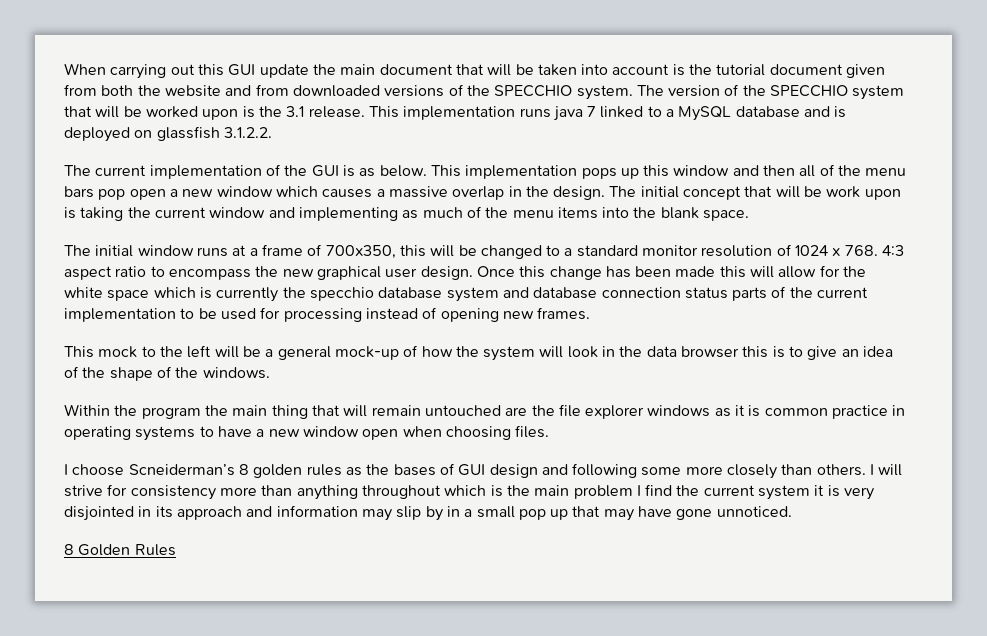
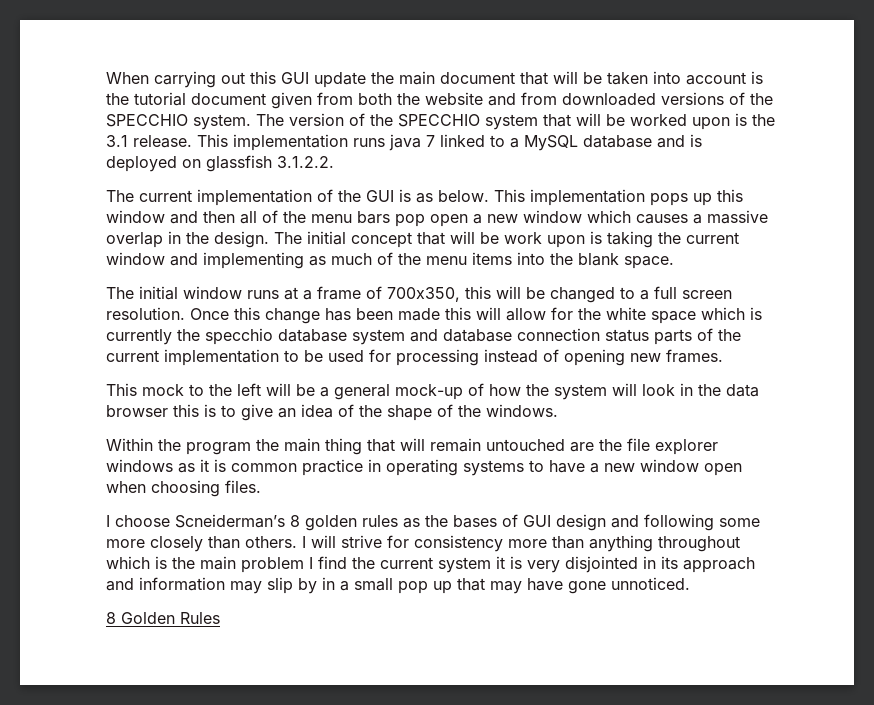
- The initial window runs at a frame of 700x350, this will be changed to a standard monitor resolution of 1024 x 768. 4:3 aspect ratio to encompass the new graphical user design.
+ The initial window runs at a frame of 700x350, this will be changed to a full screen resolution.

